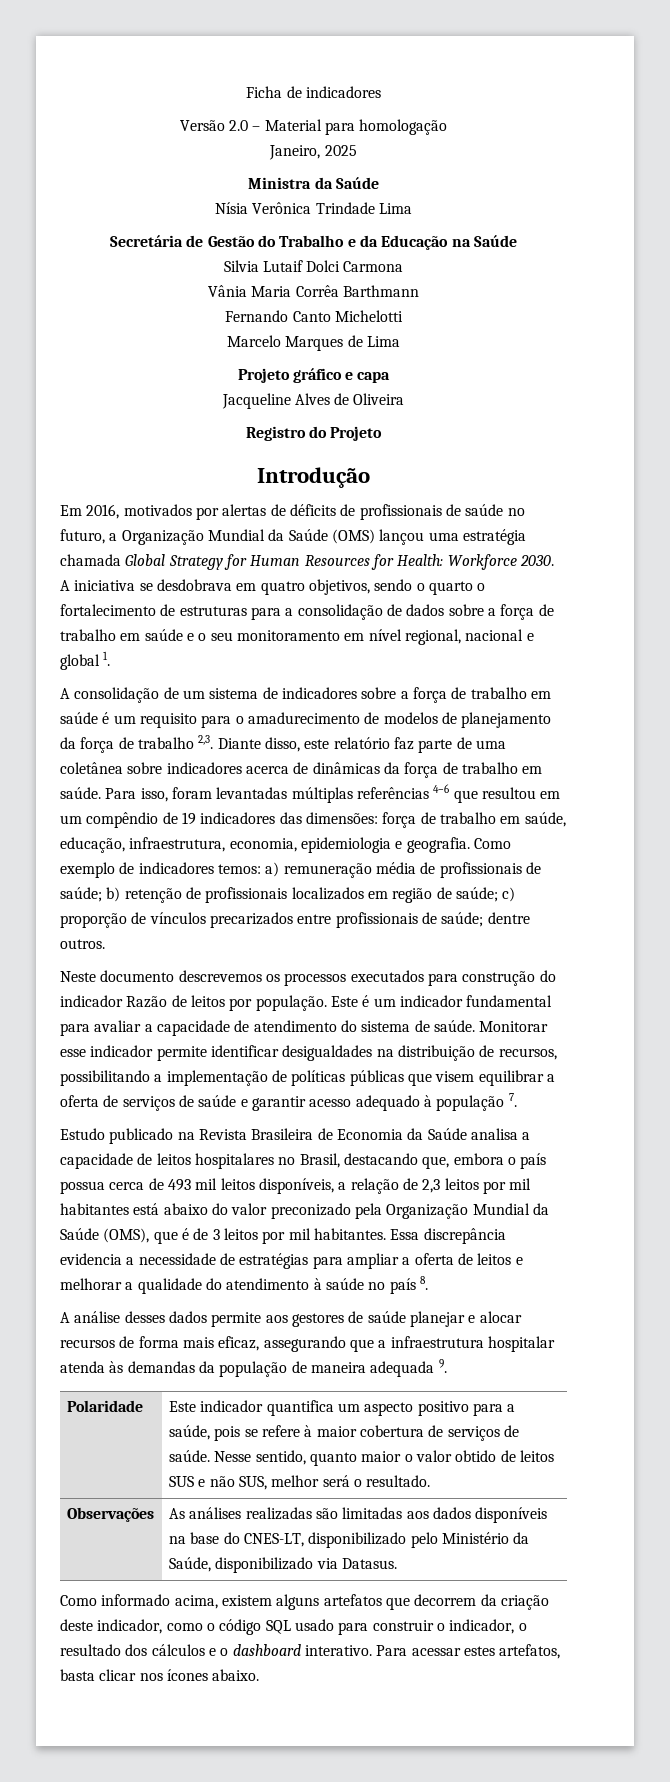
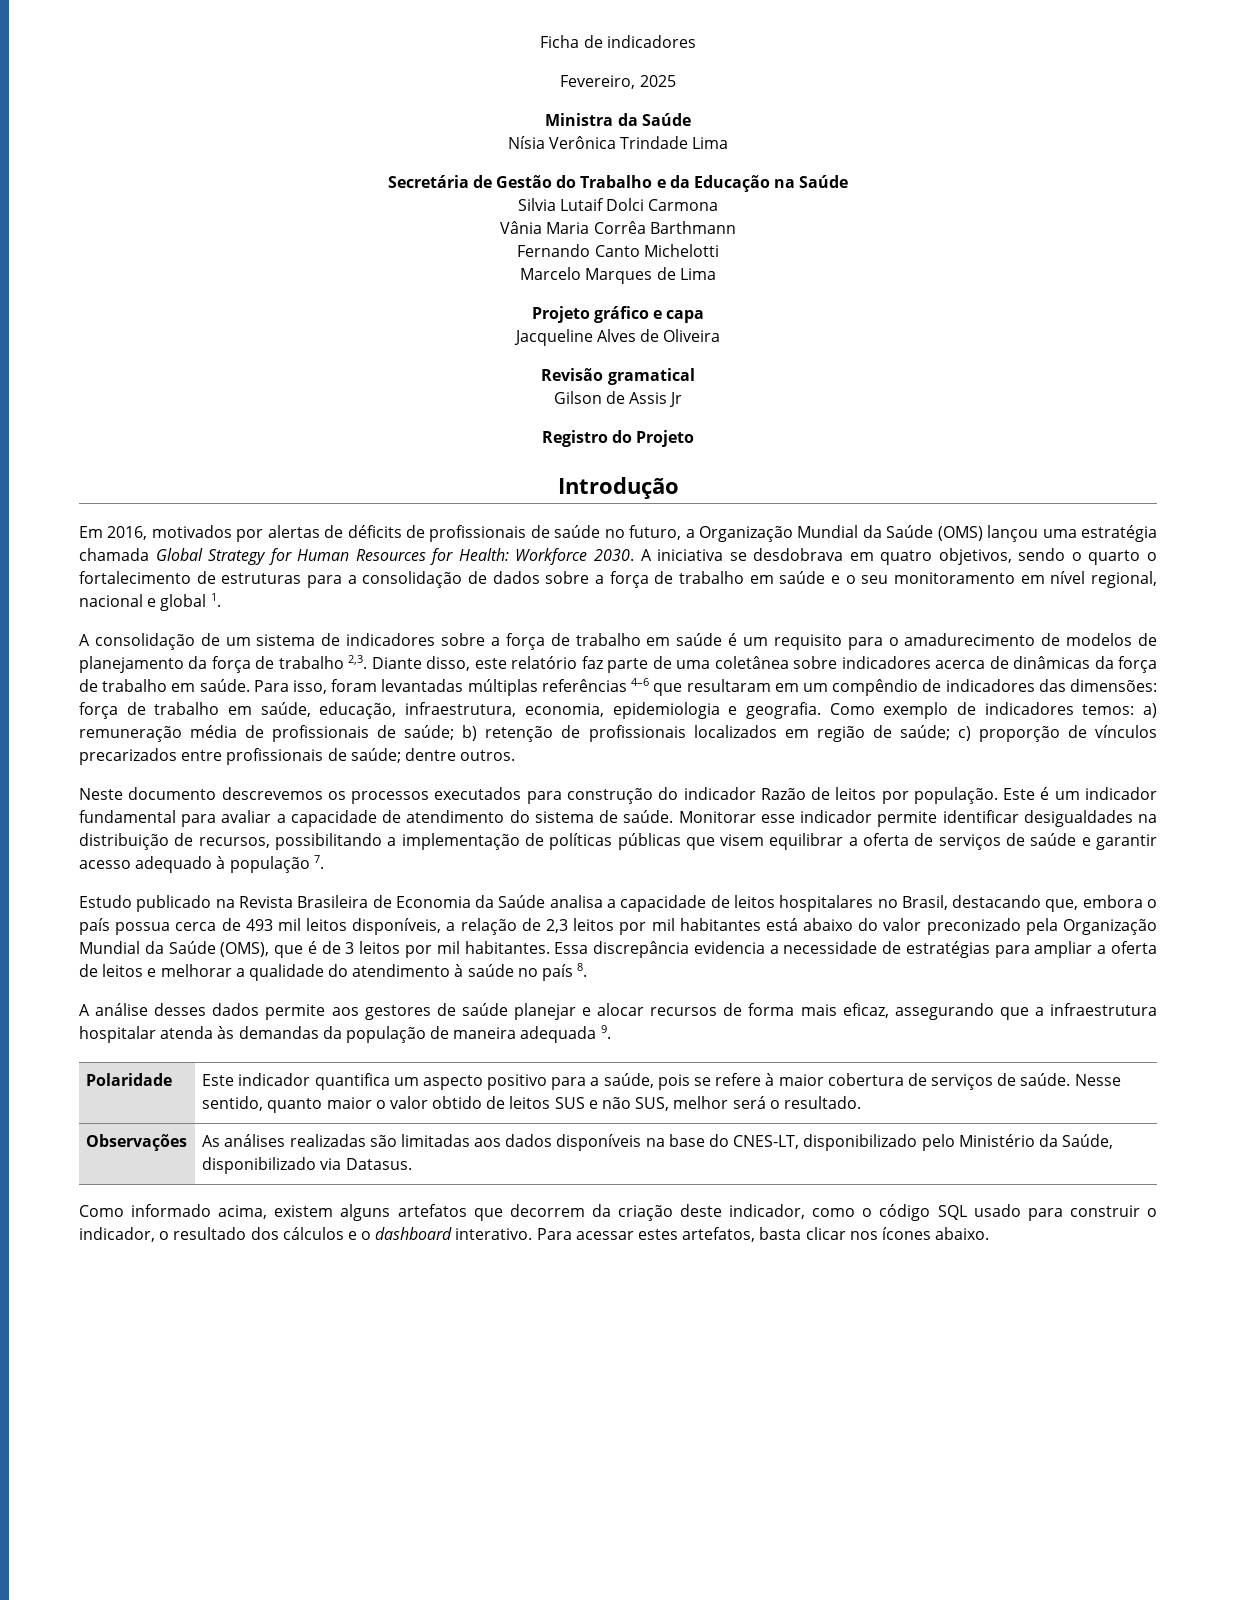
- Versão 2.0 – Material para homologação
- Janeiro, 2025
+ Fevereiro, 2025
+ Revisão gramatical
+ Gilson de Assis Jr
- Para isso, foram levantadas múltiplas referências 4–6 que resultou em um compêndio de 19 indicadores das dimensões: força de trabalho em saúde, educação, infraestrutura, economia, epidemiologia e geografia.
+ Para isso, foram levantadas múltiplas referências 4–6 que resultaram em um compêndio de indicadores das dimensões: força de trabalho em saúde, educação, infraestrutura, economia, epidemiologia e geografia.

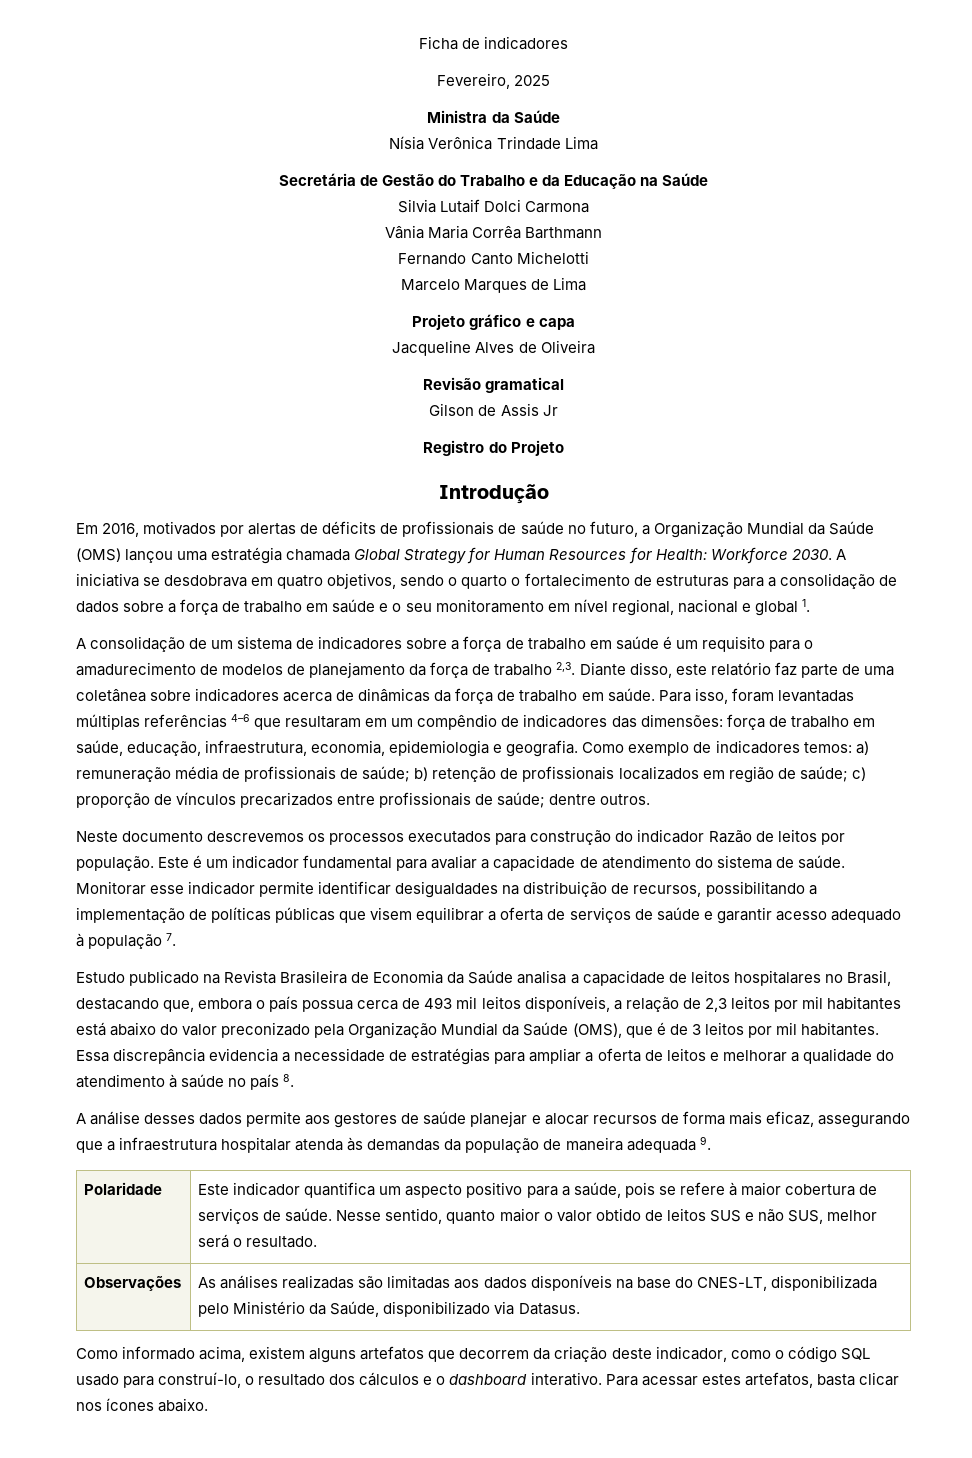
- Observações | As análises realizadas são limitadas aos dados disponíveis na base do CNES-LT, disponibilizado pelo Ministério da Saúde, disponibilizado via Datasus.
+ Observações | As análises realizadas são limitadas aos dados disponíveis na base do CNES-LT, disponibilizada pelo Ministério da Saúde, disponibilizado via Datasus.
- Como informado acima, existem alguns artefatos que decorrem da criação deste indicador, como o código SQL usado para construir o indicador, o resultado dos cálculos e o dashboard interativo.
+ Como informado acima, existem alguns artefatos que decorrem da criação deste indicador, como o código SQL usado para construí-lo, o resultado dos cálculos e o dashboard interativo.

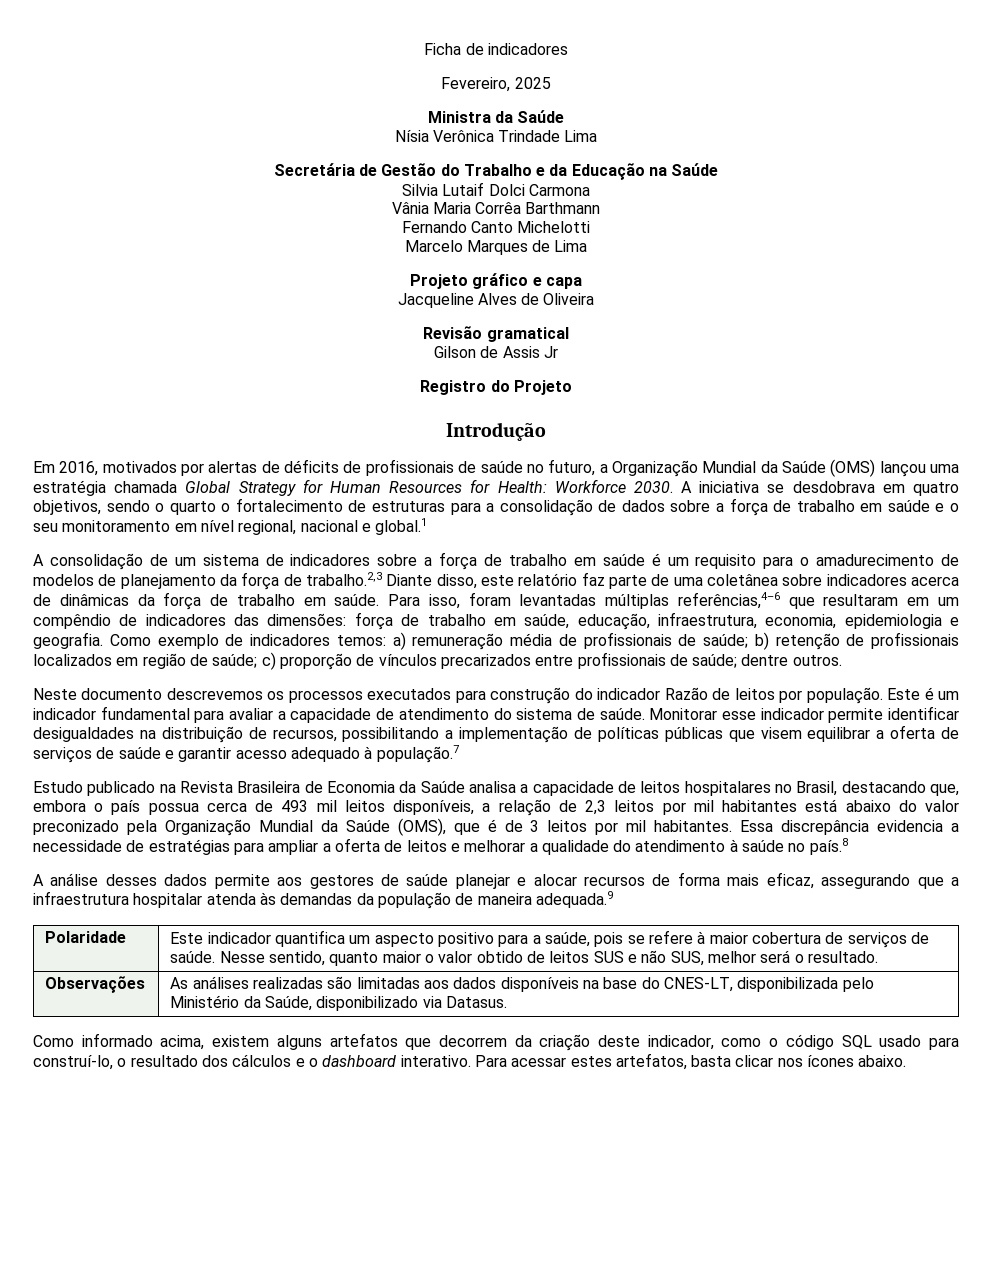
- A iniciativa se desdobrava em quatro objetivos, sendo o quarto o fortalecimento de estruturas para a consolidação de dados sobre a força de trabalho em saúde e o seu monitoramento em nível regional, nacional e global 1.
+ A iniciativa se desdobrava em quatro objetivos, sendo o quarto o fortalecimento de estruturas para a consolidação de dados sobre a força de trabalho em saúde e o seu monitoramento em nível regional, nacional e global.1
- A consolidação de um sistema de indicadores sobre a força de trabalho em saúde é um requisito para o amadurecimento de modelos de planejamento da força de trabalho 2,3. Diante disso, este relatório faz parte de uma coletânea sobre indicadores acerca de dinâmicas da força de trabalho em saúde.
+ A consolidação de um sistema de indicadores sobre a força de trabalho em saúde é um requisito para o amadurecimento de modelos de planejamento da força de trabalho.2,3 Diante disso, este relatório faz parte de uma coletânea sobre indicadores acerca de dinâmicas da força de trabalho em saúde.
- Para isso, foram levantadas múltiplas referências 4–6 que resultaram em um compêndio de indicadores das dimensões: força de trabalho em saúde, educação, infraestrutura, economia, epidemiologia e geografia.
+ Para isso, foram levantadas múltiplas referências,4–6 que resultaram em um compêndio de indicadores das dimensões: força de trabalho em saúde, educação, infraestrutura, economia, epidemiologia e geografia.
- Monitorar esse indicador permite identificar desigualdades na distribuição de recursos, possibilitando a implementação de políticas públicas que visem equilibrar a oferta de serviços de saúde e garantir acesso adequado à população 7.
+ Monitorar esse indicador permite identificar desigualdades na distribuição de recursos, possibilitando a implementação de políticas públicas que visem equilibrar a oferta de serviços de saúde e garantir acesso adequado à população.7
- Essa discrepância evidencia a necessidade de estratégias para ampliar a oferta de leitos e melhorar a qualidade do atendimento à saúde no país 8.
+ Essa discrepância evidencia a necessidade de estratégias para ampliar a oferta de leitos e melhorar a qualidade do atendimento à saúde no país.8
- A análise desses dados permite aos gestores de saúde planejar e alocar recursos de forma mais eficaz, assegurando que a infraestrutura hospitalar atenda às demandas da população de maneira adequada 9.
+ A análise desses dados permite aos gestores de saúde planejar e alocar recursos de forma mais eficaz, assegurando que a infraestrutura hospitalar atenda às demandas da população de maneira adequada.9

